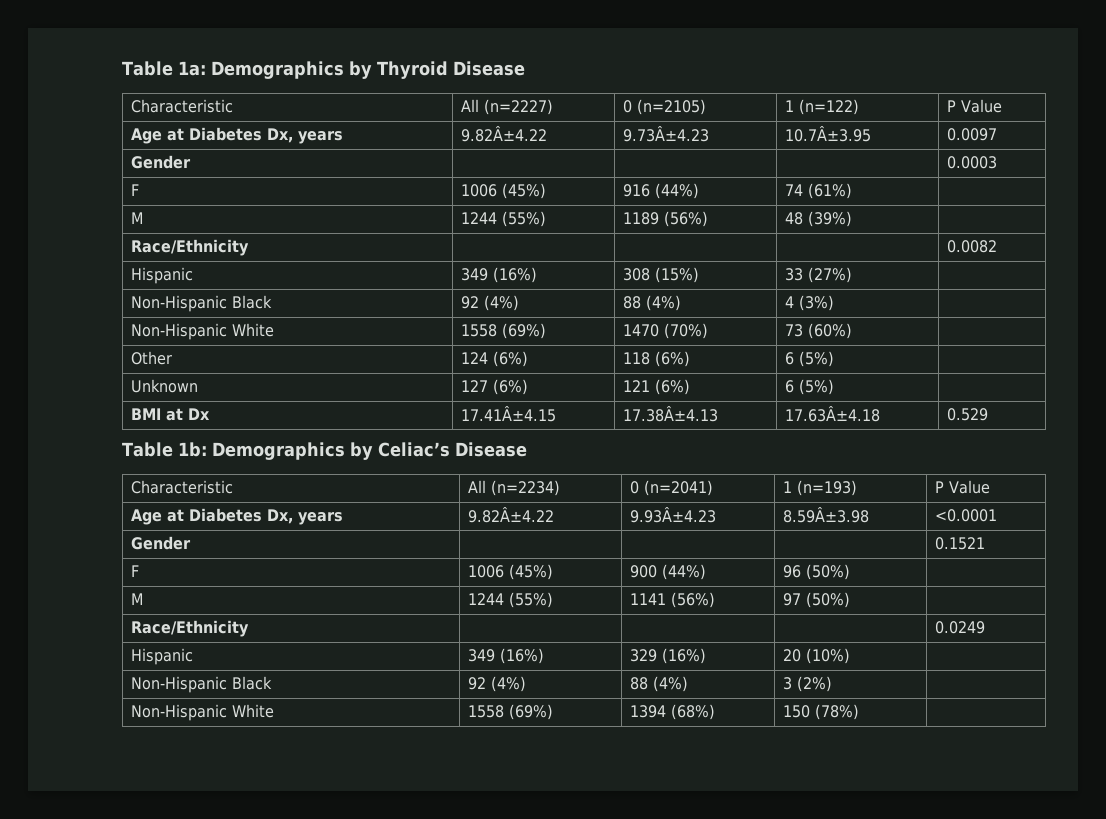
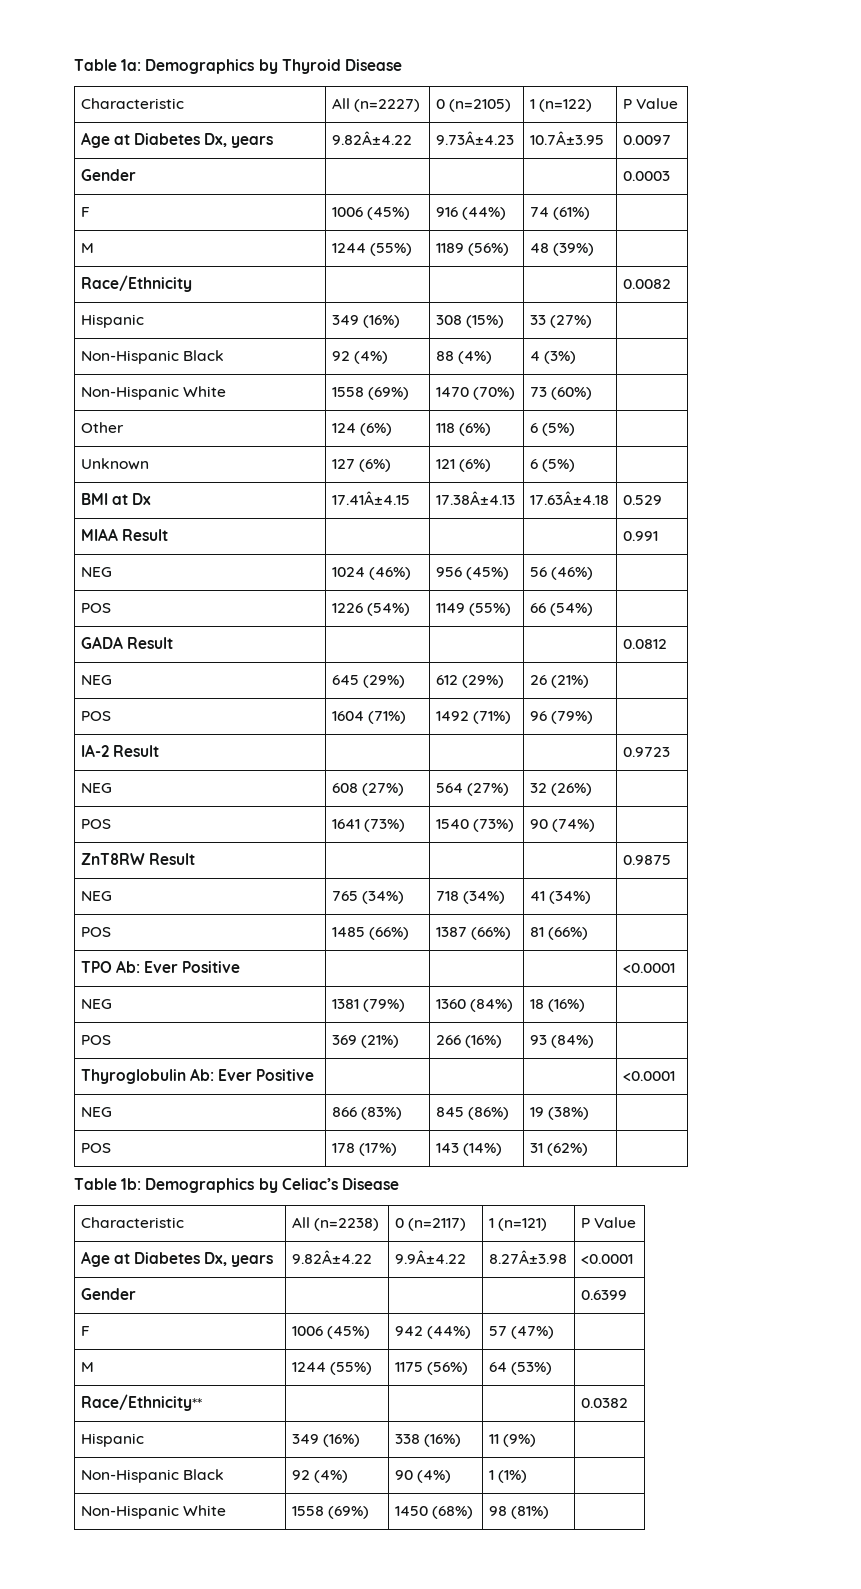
+ MIAA Result | | | | 0.991
+ NEG | 1024 (46%) | 956 (45%) | 56 (46%) |
+ POS | 1226 (54%) | 1149 (55%) | 66 (54%) |
+ GADA Result | | | | 0.0812
+ NEG | 645 (29%) | 612 (29%) | 26 (21%) |
+ POS | 1604 (71%) | 1492 (71%) | 96 (79%) |
+ IA-2 Result | | | | 0.9723
+ NEG | 608 (27%) | 564 (27%) | 32 (26%) |
+ POS | 1641 (73%) | 1540 (73%) | 90 (74%) |
+ ZnT8RW Result | | | | 0.9875
+ NEG | 765 (34%) | 718 (34%) | 41 (34%) |
+ POS | 1485 (66%) | 1387 (66%) | 81 (66%) |
+ TPO Ab: Ever Positive | | | | <0.0001
+ NEG | 1381 (79%) | 1360 (84%) | 18 (16%) |
+ POS | 369 (21%) | 266 (16%) | 93 (84%) |
+ Thyroglobulin Ab: Ever Positive | | | | <0.0001
+ NEG | 866 (83%) | 845 (86%) | 19 (38%) |
+ POS | 178 (17%) | 143 (14%) | 31 (62%) |
- Characteristic | All (n=2234) | 0 (n=2041) | 1 (n=193) | P Value
- Age at Diabetes Dx, years | 9.82Â±4.22 | 9.93Â±4.23 | 8.59Â±3.98 | <0.0001
+ Characteristic | All (n=2238) | 0 (n=2117) | 1 (n=121) | P Value
+ Age at Diabetes Dx, years | 9.82Â±4.22 | 9.9Â±4.22 | 8.27Â±3.98 | <0.0001
- Gender | | | | 0.1521
- F | 1006 (45%) | 900 (44%) | 96 (50%) |
- M | 1244 (55%) | 1141 (56%) | 97 (50%) |
- Race/Ethnicity | | | | 0.0249
- Hispanic | 349 (16%) | 329 (16%) | 20 (10%) |
- Non-Hispanic Black | 92 (4%) | 88 (4%) | 3 (2%) |
- Non-Hispanic White | 1558 (69%) | 1394 (68%) | 150 (78%) |
+ Gender | | | | 0.6399
+ F | 1006 (45%) | 942 (44%) | 57 (47%) |
+ M | 1244 (55%) | 1175 (56%) | 64 (53%) |
+ Race/Ethnicity** | | | | 0.0382
+ Hispanic | 349 (16%) | 338 (16%) | 11 (9%) |
+ Non-Hispanic Black | 92 (4%) | 90 (4%) | 1 (1%) |
+ Non-Hispanic White | 1558 (69%) | 1450 (68%) | 98 (81%) |

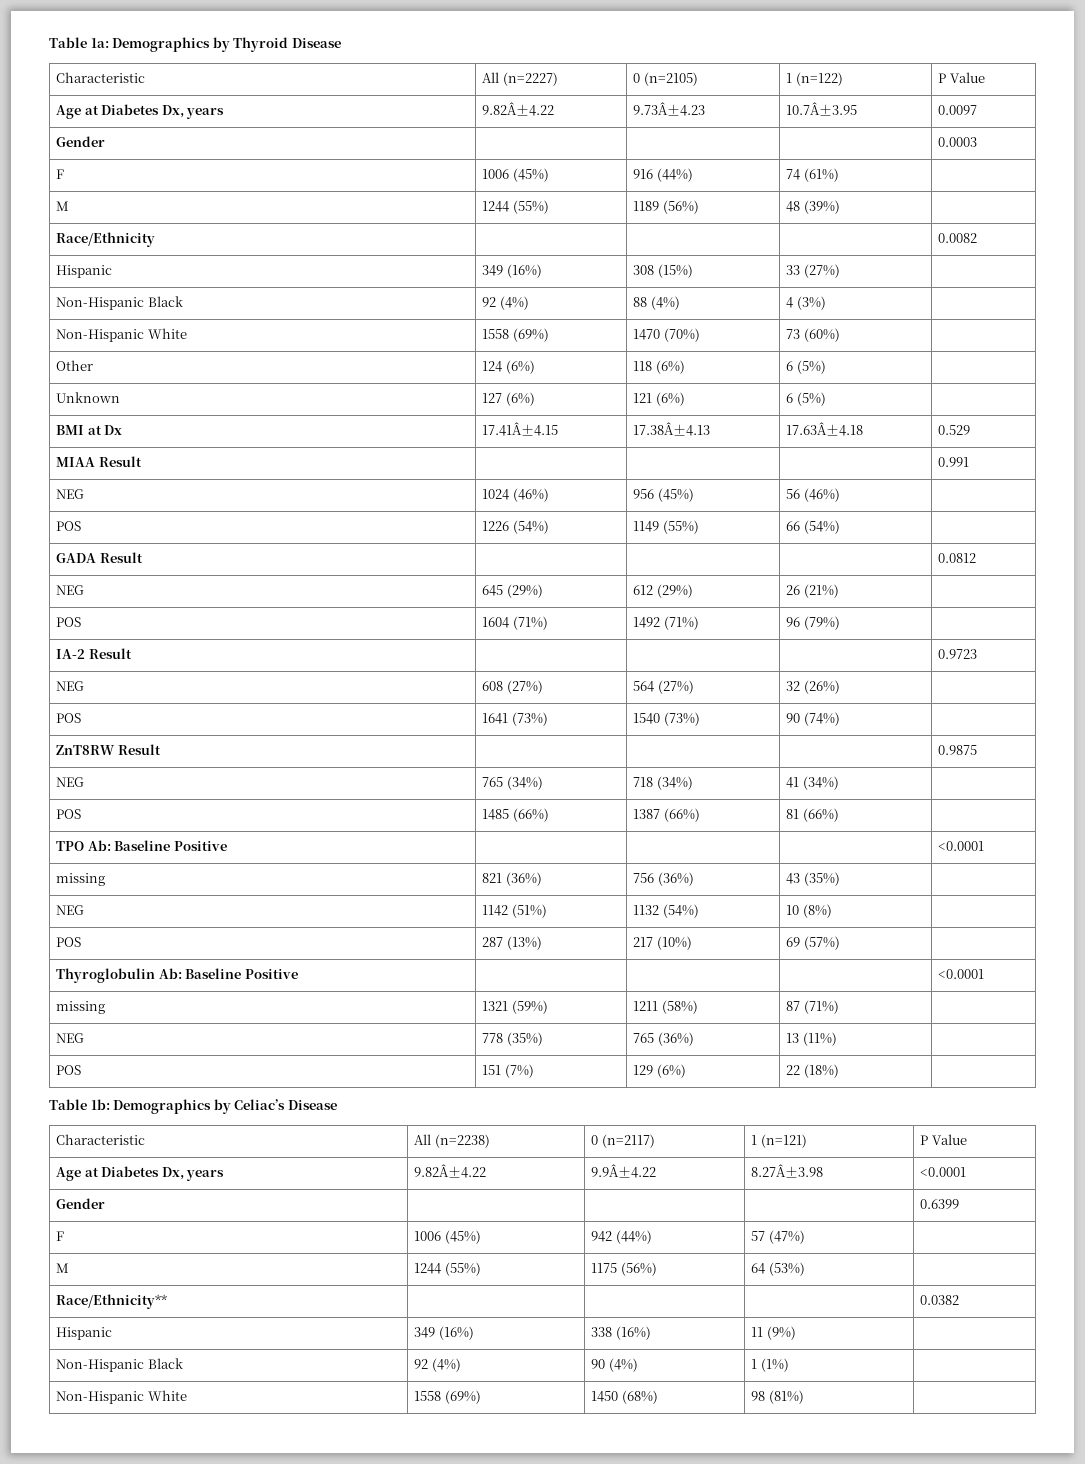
- TPO Ab: Ever Positive | | | | <0.0001
- NEG | 1381 (79%) | 1360 (84%) | 18 (16%) |
- POS | 369 (21%) | 266 (16%) | 93 (84%) |
+ TPO Ab: Baseline Positive | | | | <0.0001
+ missing | 821 (36%) | 756 (36%) | 43 (35%) |
+ NEG | 1142 (51%) | 1132 (54%) | 10 (8%) |
+ POS | 287 (13%) | 217 (10%) | 69 (57%) |
- Thyroglobulin Ab: Ever Positive | | | | <0.0001
- NEG | 866 (83%) | 845 (86%) | 19 (38%) |
- POS | 178 (17%) | 143 (14%) | 31 (62%) |
+ Thyroglobulin Ab: Baseline Positive | | | | <0.0001
+ missing | 1321 (59%) | 1211 (58%) | 87 (71%) |
+ NEG | 778 (35%) | 765 (36%) | 13 (11%) |
+ POS | 151 (7%) | 129 (6%) | 22 (18%) |

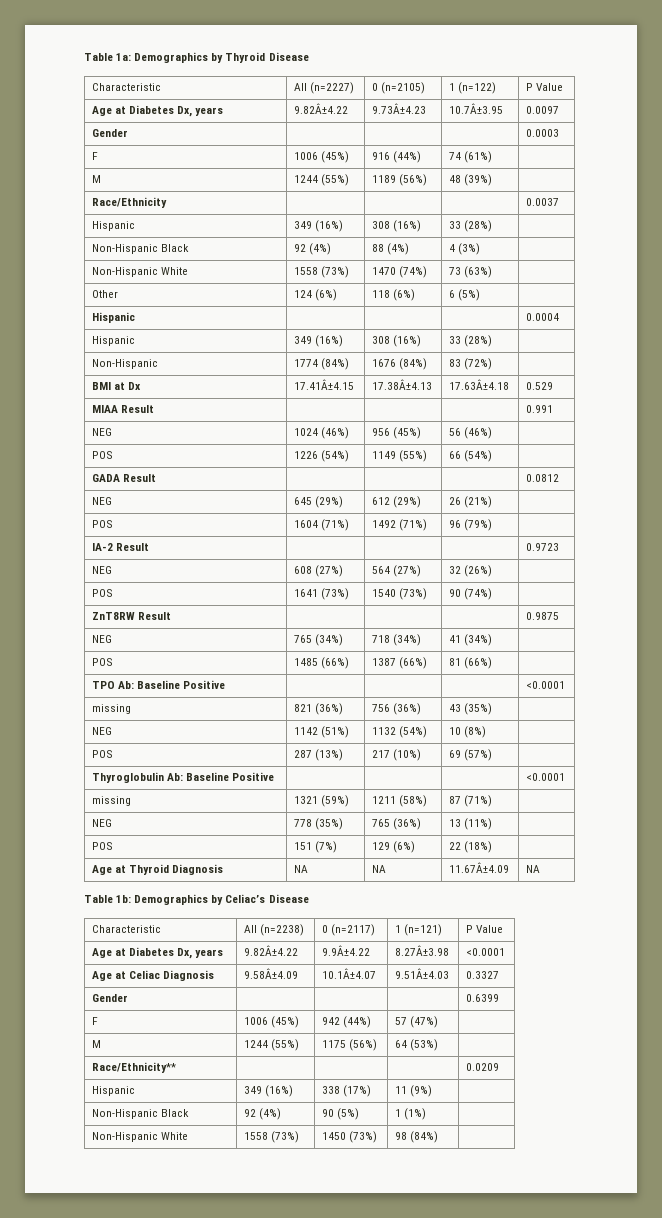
- Race/Ethnicity | | | | 0.0082
- Hispanic | 349 (16%) | 308 (15%) | 33 (27%) |
+ Race/Ethnicity | | | | 0.0037
+ Hispanic | 349 (16%) | 308 (16%) | 33 (28%) |
- Non-Hispanic White | 1558 (69%) | 1470 (70%) | 73 (60%) |
+ Non-Hispanic White | 1558 (73%) | 1470 (74%) | 73 (63%) |
- Unknown | 127 (6%) | 121 (6%) | 6 (5%) |
+ Hispanic | | | | 0.0004
+ Hispanic | 349 (16%) | 308 (16%) | 33 (28%) |
+ Non-Hispanic | 1774 (84%) | 1676 (84%) | 83 (72%) |
+ Age at Thyroid Diagnosis | NA | NA | 11.67Â±4.09 | NA
+ Age at Celiac Diagnosis | 9.58Â±4.09 | 10.1Â±4.07 | 9.51Â±4.03 | 0.3327
- Race/Ethnicity** | | | | 0.0382
+ Race/Ethnicity** | | | | 0.0209
- Hispanic | 349 (16%) | 338 (16%) | 11 (9%) |
+ Hispanic | 349 (16%) | 338 (17%) | 11 (9%) |
- Non-Hispanic Black | 92 (4%) | 90 (4%) | 1 (1%) |
+ Non-Hispanic Black | 92 (4%) | 90 (5%) | 1 (1%) |
- Non-Hispanic White | 1558 (69%) | 1450 (68%) | 98 (81%) |
+ Non-Hispanic White | 1558 (73%) | 1450 (73%) | 98 (84%) |

